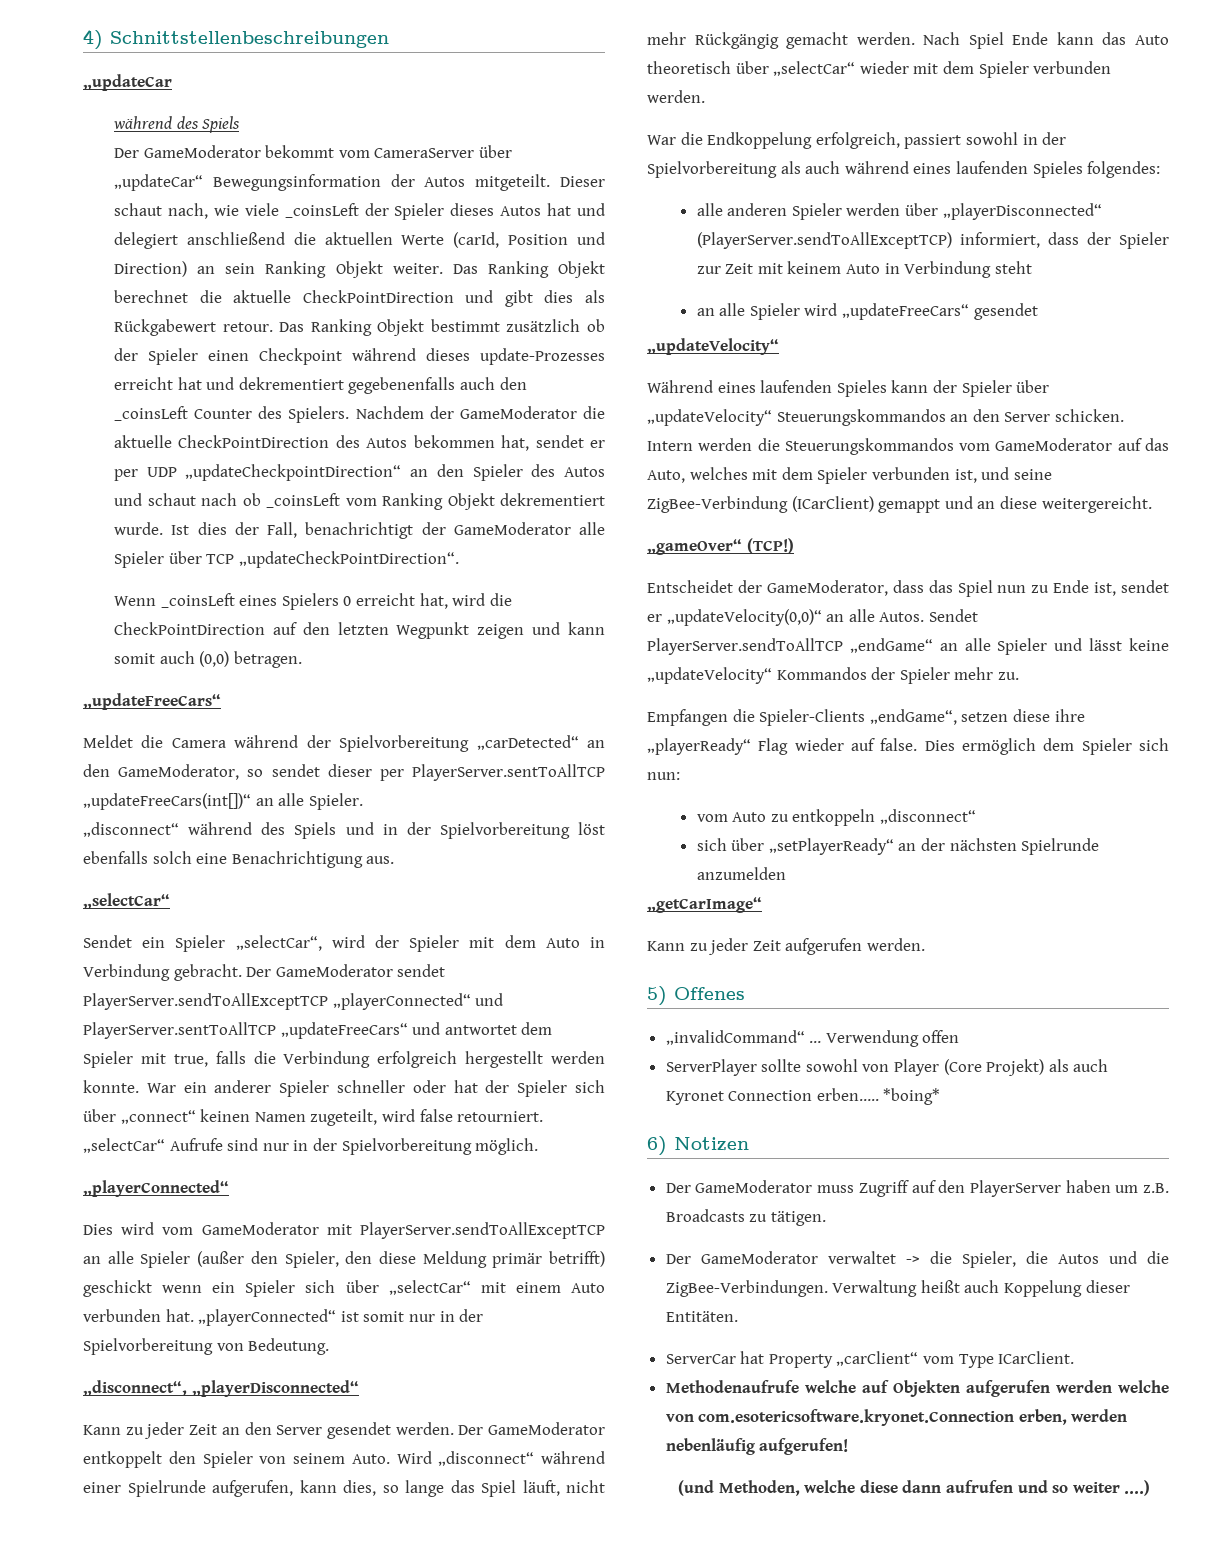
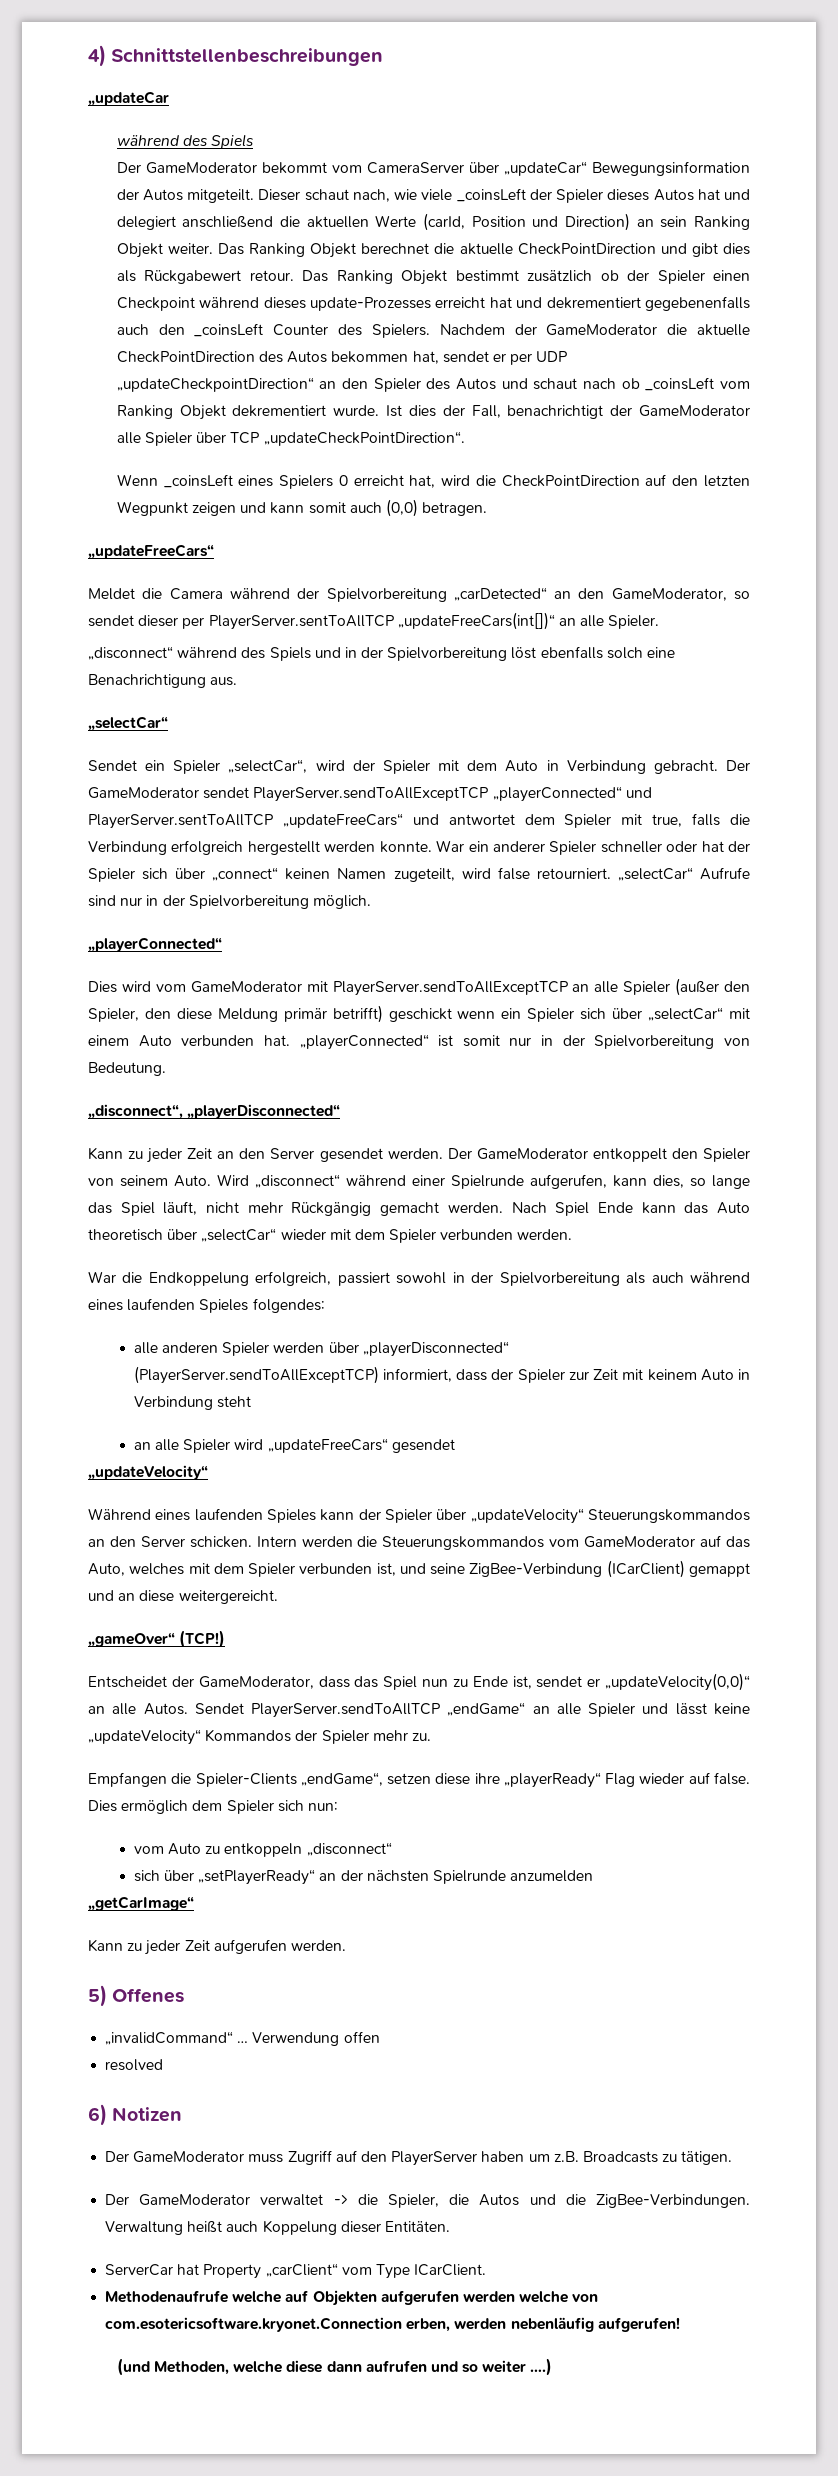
- ServerPlayer sollte sowohl von Player (Core Projekt) als auch Kyronet Connection erben….. *boing*
+ resolved

